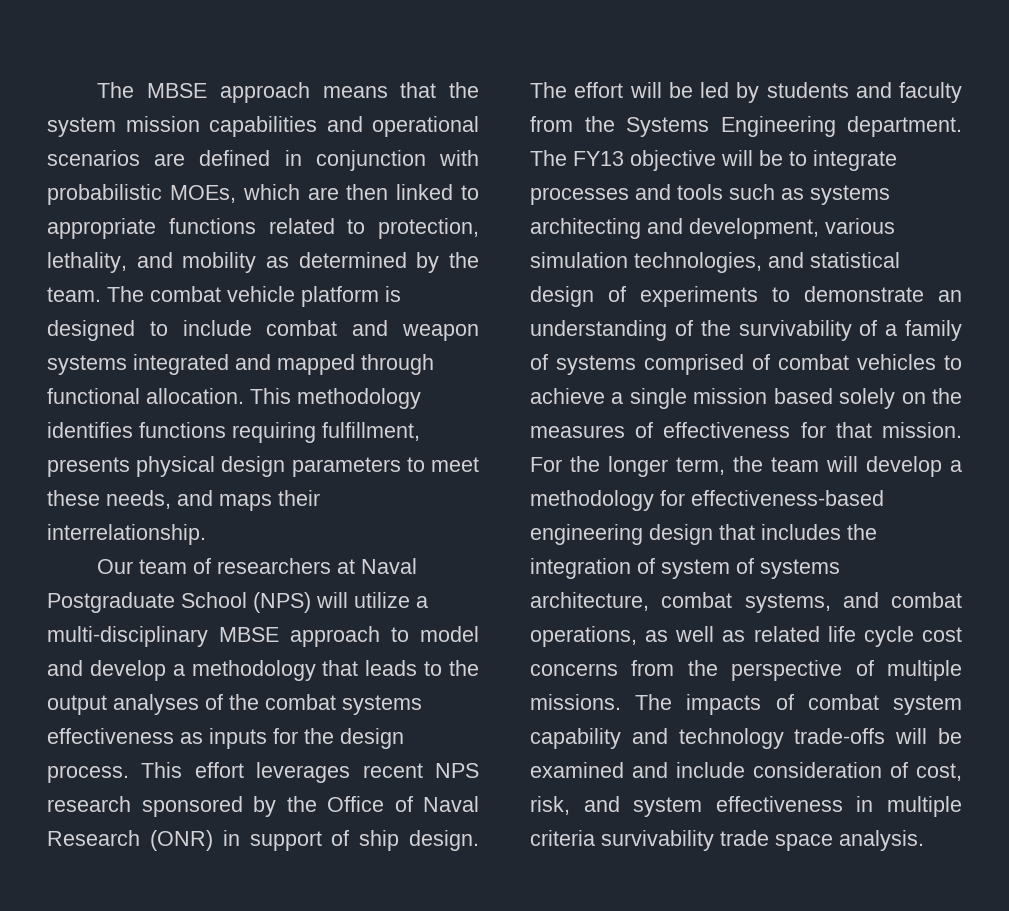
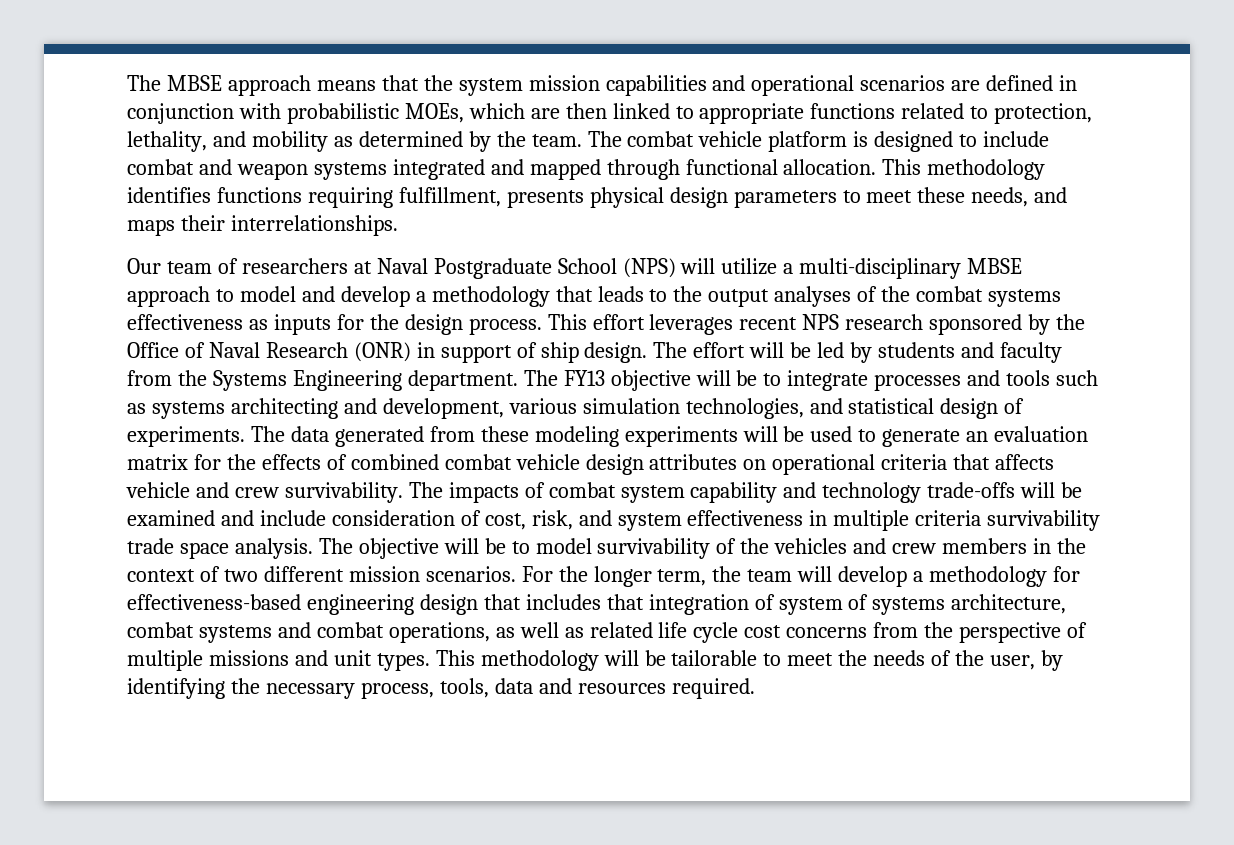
- This methodology identifies functions requiring fulfillment, presents physical design parameters to meet these needs, and maps their interrelationship.
+ This methodology identifies functions requiring fulfillment, presents physical design parameters to meet these needs, and maps their interrelationships.
- The FY13 objective will be to integrate processes and tools such as systems architecting and development, various simulation technologies, and statistical design of experiments to demonstrate an understanding of the survivability of a family of systems comprised of combat vehicles to achieve a single mission based solely on the measures of effectiveness for that mission. For the longer term, the team will develop a methodology for effectiveness-based engineering design that includes the integration of system of systems architecture, combat systems, and combat operations, as well as related life cycle cost concerns from the perspective of multiple missions.
+ The FY13 objective will be to integrate processes and tools such as systems architecting and development, various simulation technologies, and statistical design of experiments. The data generated from these modeling experiments will be used to generate an evaluation matrix for the effects of combined combat vehicle design attributes on operational criteria that affects vehicle and crew survivability.
+ The objective will be to model survivability of the vehicles and crew members in the context of two different mission scenarios. For the longer term, the team will develop a methodology for effectiveness-based engineering design that includes that integration of system of systems architecture, combat systems and combat operations, as well as related life cycle cost concerns from the perspective of multiple missions and unit types. This methodology will be tailorable to meet the needs of the user, by identifying the necessary process, tools, data and resources required.

